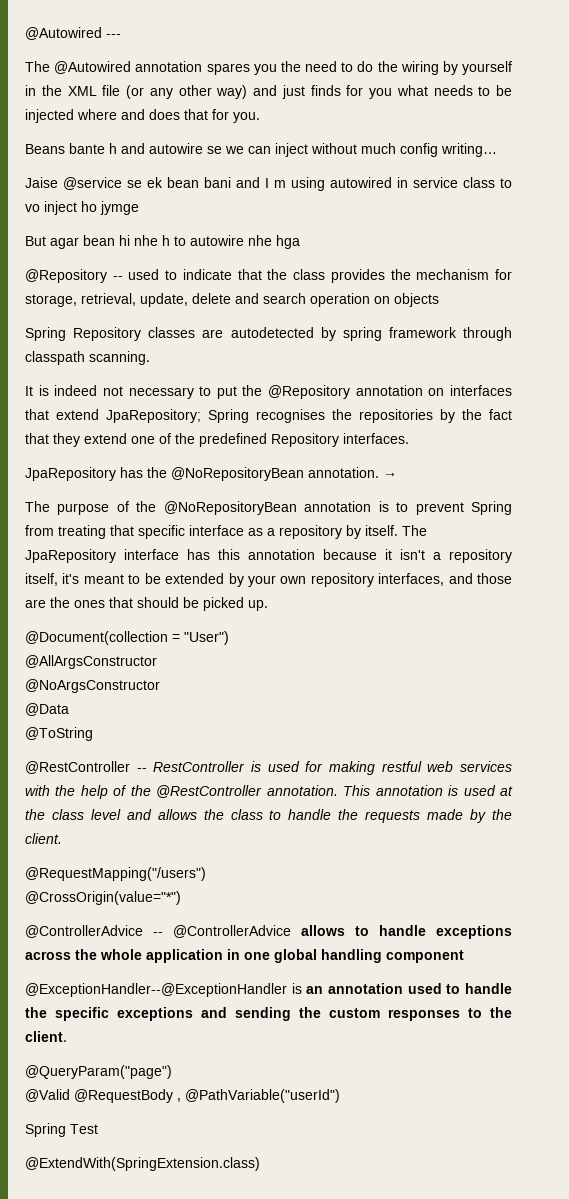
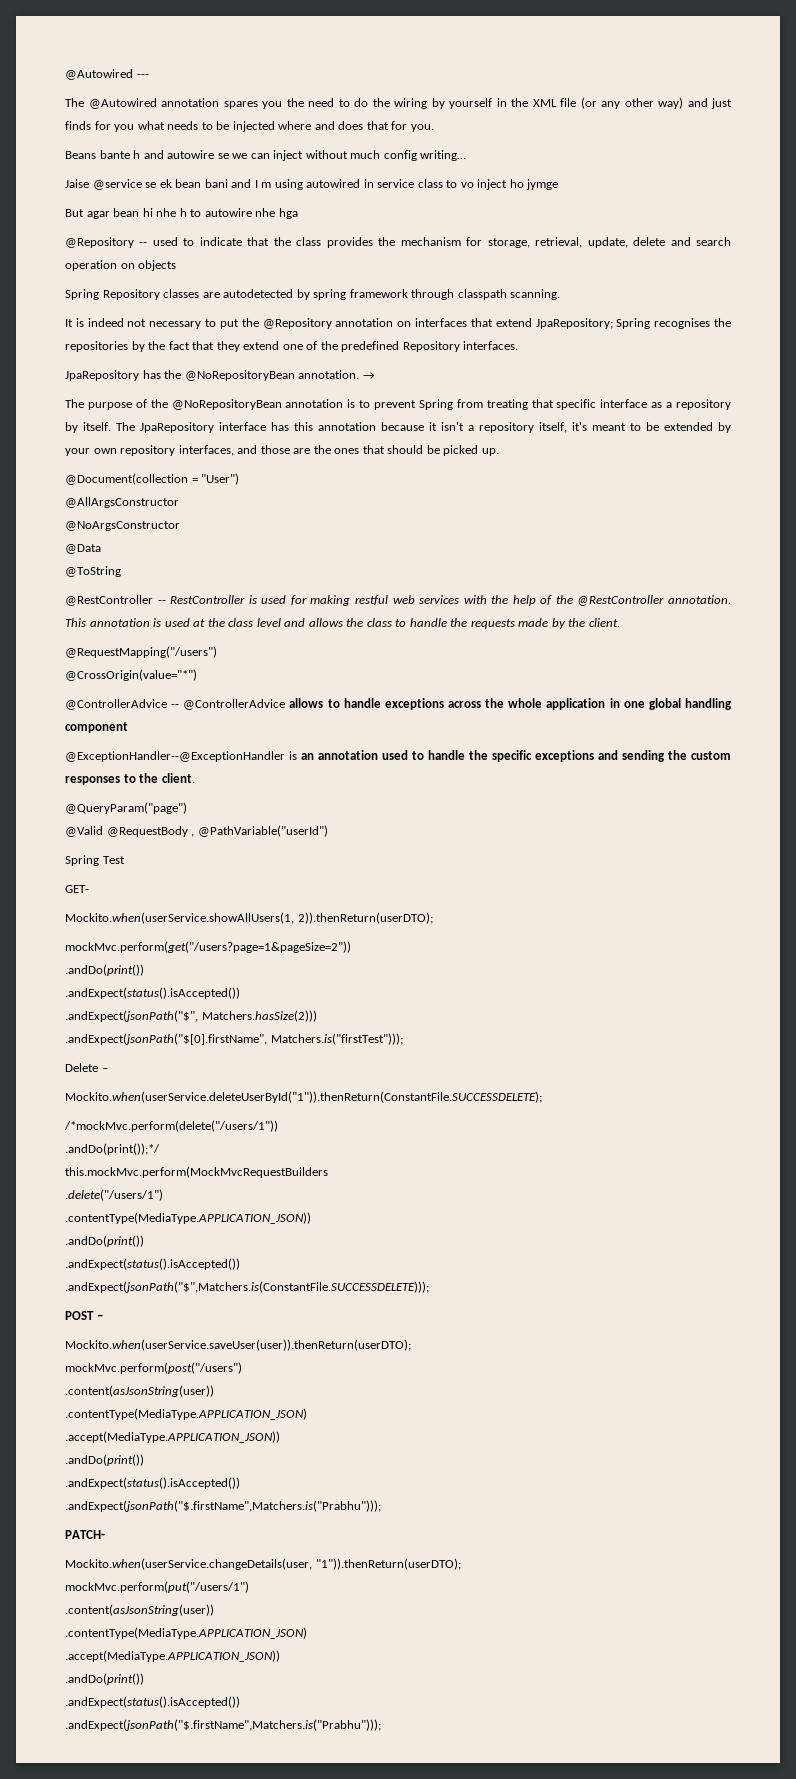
- @ExtendWith(SpringExtension.class)
+ GET-
+ Mockito.when(userService.showAllUsers(1, 2)).thenReturn(userDTO);
+ mockMvc.perform(get("/users?page=1&pageSize=2"))
+ .andDo(print())
+ .andExpect(status().isAccepted())
+ .andExpect(jsonPath("$", Matchers.hasSize(2)))
+ .andExpect(jsonPath("$[0].firstName", Matchers.is("firstTest")));
+ Delete –
+ Mockito.when(userService.deleteUserById("1")).thenReturn(ConstantFile.SUCCESSDELETE);
+ /*mockMvc.perform(delete("/users/1"))
+ .andDo(print());*/
+ this.mockMvc.perform(MockMvcRequestBuilders
+ .delete("/users/1")
+ .contentType(MediaType.APPLICATION_JSON))
+ .andDo(print())
+ .andExpect(status().isAccepted())
+ .andExpect(jsonPath("$",Matchers.is(ConstantFile.SUCCESSDELETE)));
+ POST –
+ Mockito.when(userService.saveUser(user)).thenReturn(userDTO);
+ mockMvc.perform(post("/users")
+ .content(asJsonString(user))
+ .contentType(MediaType.APPLICATION_JSON)
+ .accept(MediaType.APPLICATION_JSON))
+ .andDo(print())
+ .andExpect(status().isAccepted())
+ .andExpect(jsonPath("$.firstName",Matchers.is("Prabhu")));
+ PATCH-
+ Mockito.when(userService.changeDetails(user, "1")).thenReturn(userDTO);
+ mockMvc.perform(put("/users/1")
+ .content(asJsonString(user))
+ .contentType(MediaType.APPLICATION_JSON)
+ .accept(MediaType.APPLICATION_JSON))
+ .andDo(print())
+ .andExpect(status().isAccepted())
+ .andExpect(jsonPath("$.firstName",Matchers.is("Prabhu")));

